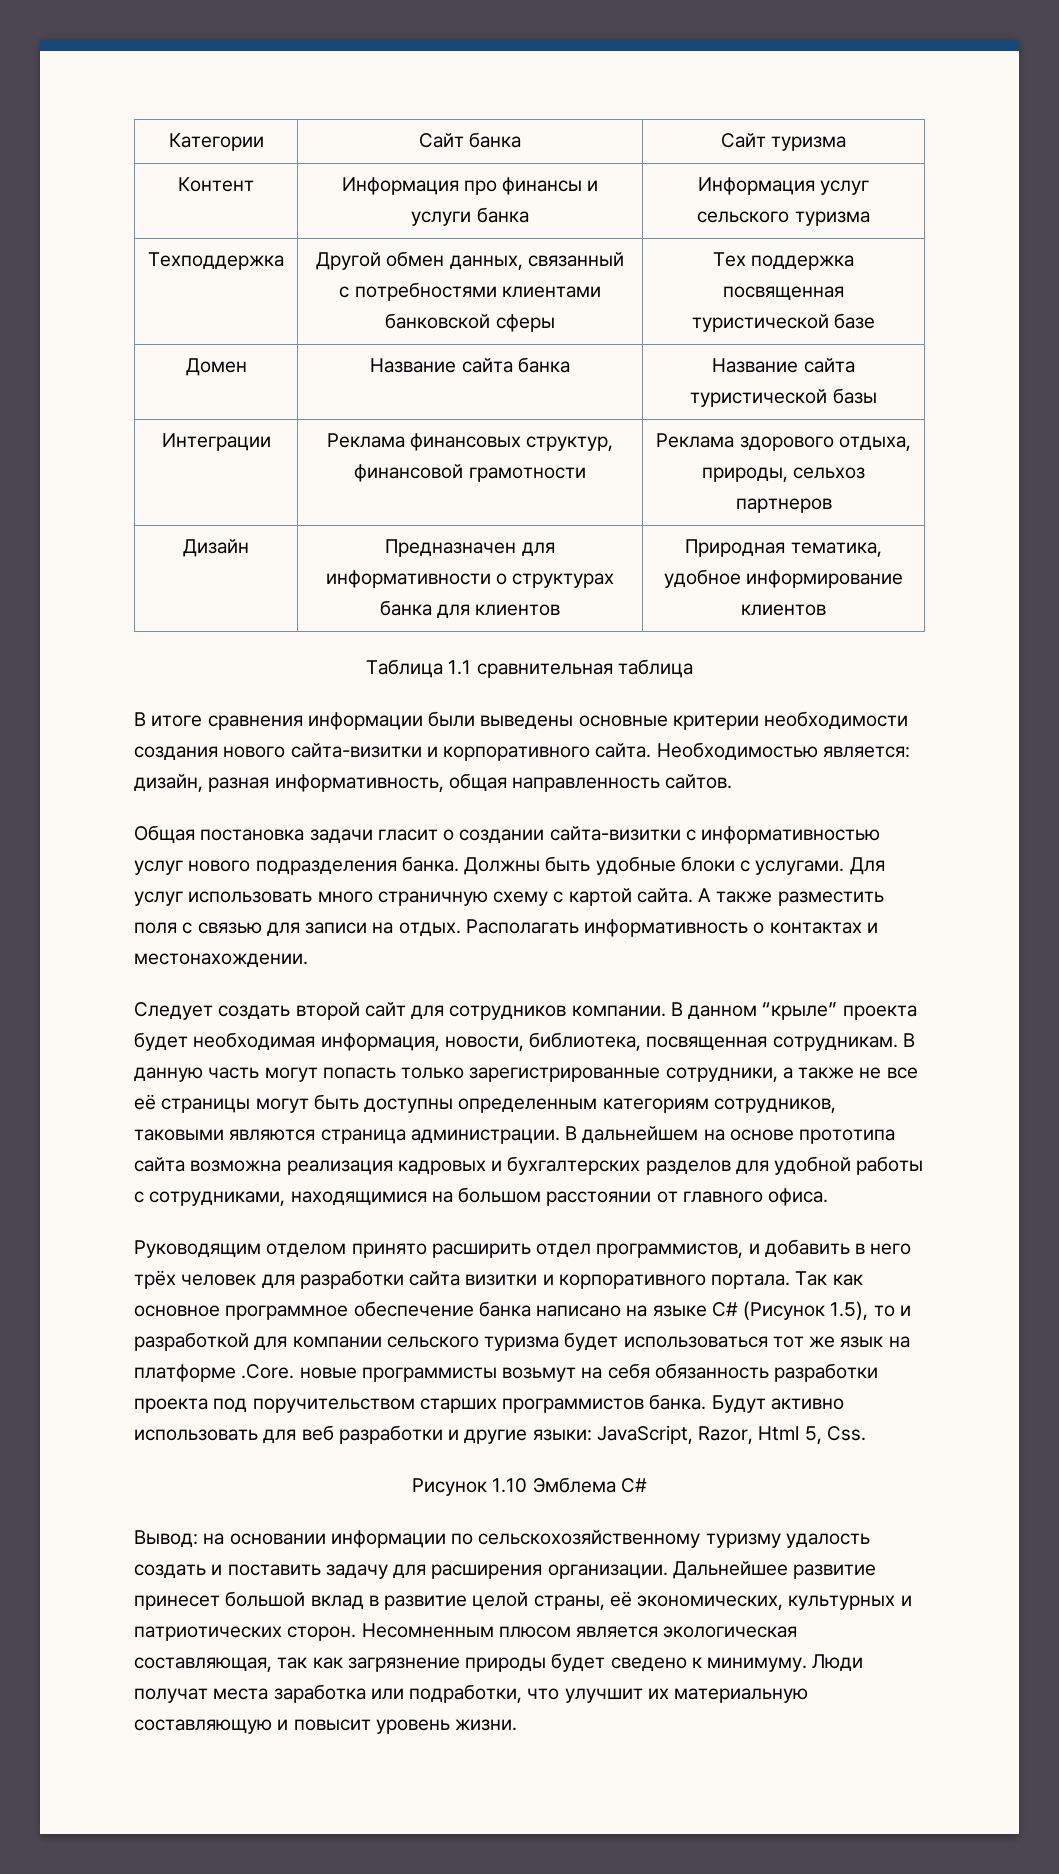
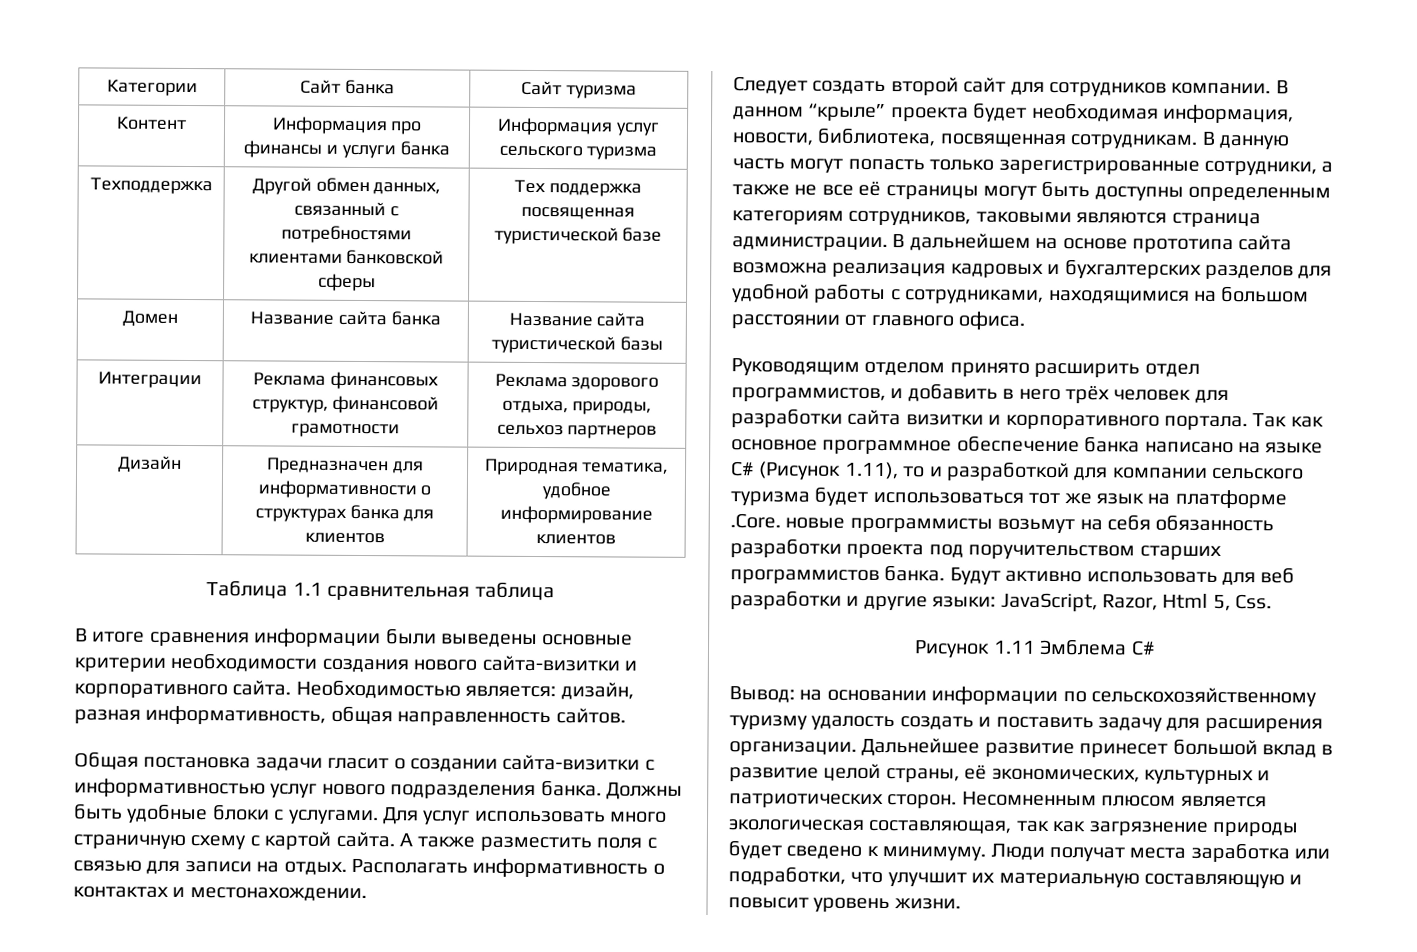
- Так как основное программное обеспечение банка написано на языке C# (Рисунок 1.5), то и разработкой для компании сельского туризма будет использоваться тот же язык на платформе .Core. новые программисты возьмут на себя обязанность разработки проекта под поручительством старших программистов банка.
+ Так как основное программное обеспечение банка написано на языке C# (Рисунок 1.11), то и разработкой для компании сельского туризма будет использоваться тот же язык на платформе .Core. новые программисты возьмут на себя обязанность разработки проекта под поручительством старших программистов банка.
- Рисунок 1.10 Эмблема C#
+ Рисунок 1.11 Эмблема C#

